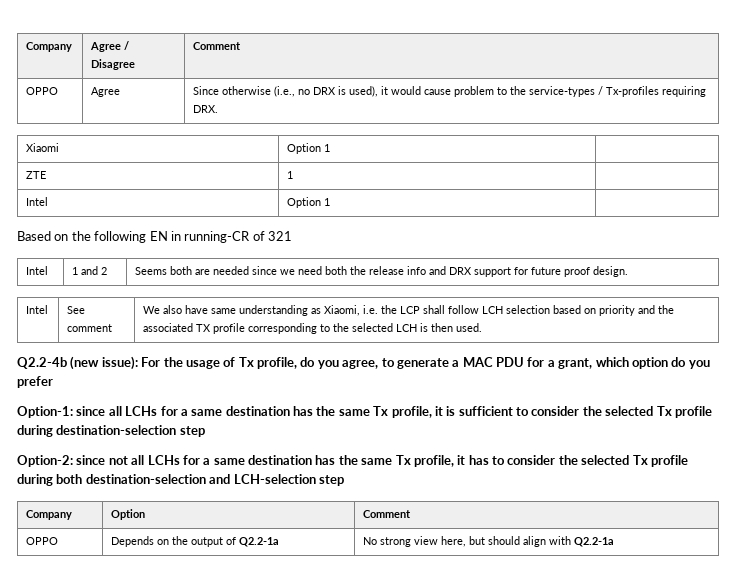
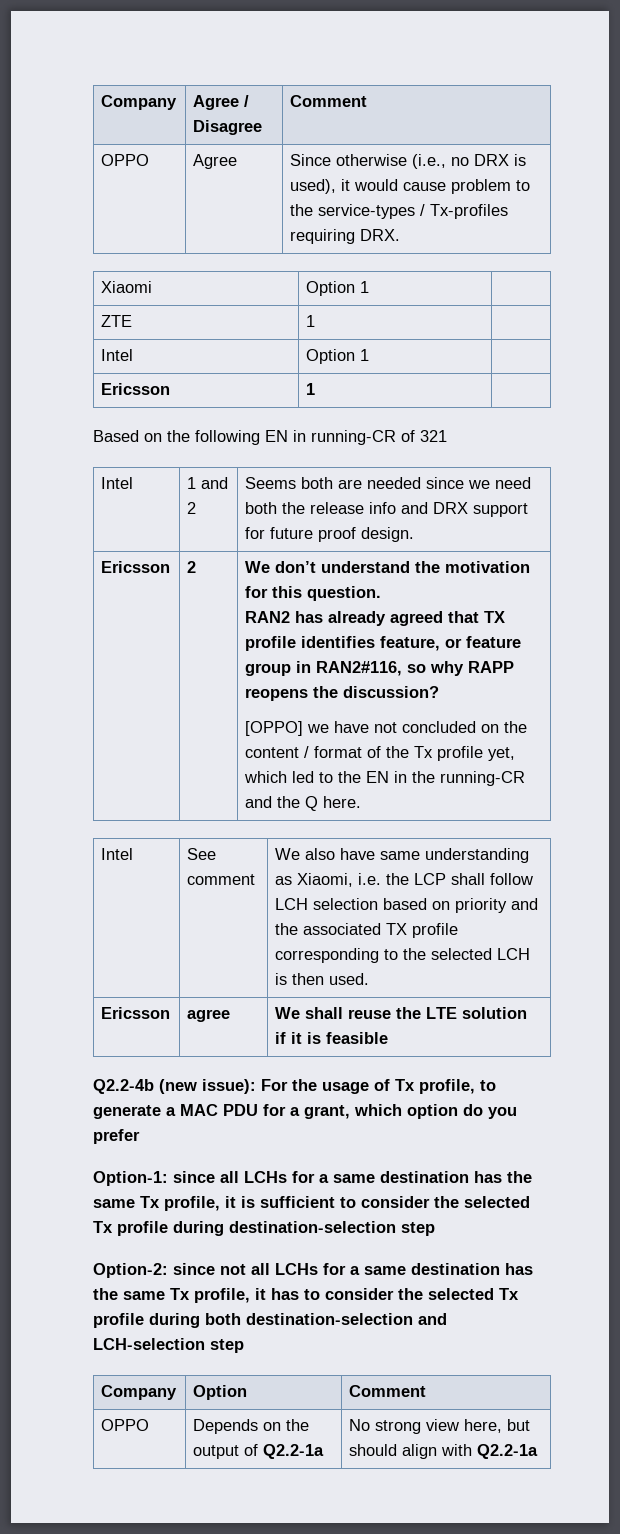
+ Ericsson | 1 |
+ Ericsson | 2 | We don’t understand the motivation for this question.
+ RAN2 has already agreed that TX profile identifies feature, or feature group in RAN2#116, so why RAPP reopens the discussion?
+ [OPPO] we have not concluded on the content / format of the Tx profile yet, which led to the EN in the running-CR and the Q here.
+ Ericsson | agree | We shall reuse the LTE solution if it is feasible
- Q2.2-4b (new issue): For the usage of Tx profile, do you agree, to generate a MAC PDU for a grant, which option do you prefer
+ Q2.2-4b (new issue): For the usage of Tx profile, to generate a MAC PDU for a grant, which option do you prefer

